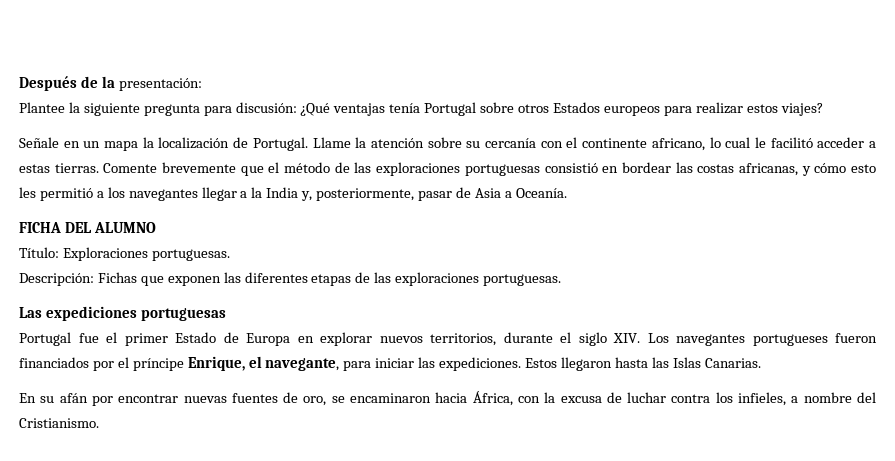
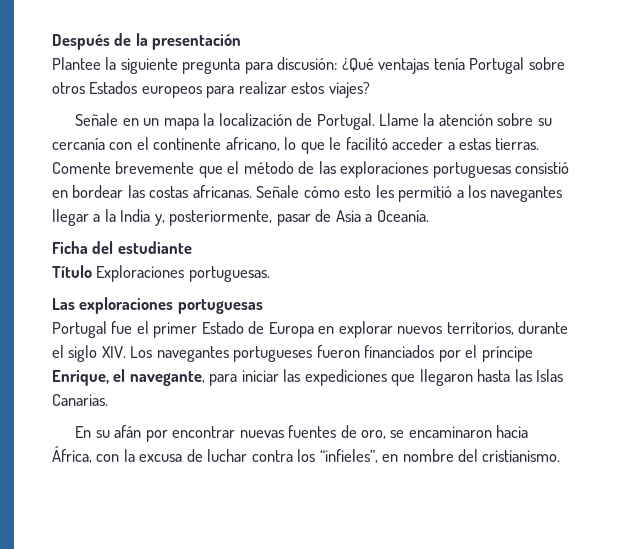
- Después de la presentación:
+ Después de la presentación
- Llame la atención sobre su cercanía con el continente africano, lo cual le facilitó acceder a estas tierras.
+ Llame la atención sobre su cercanía con el continente africano, lo que le facilitó acceder a estas tierras.
- Comente brevemente que el método de las exploraciones portuguesas consistió en bordear las costas africanas, y cómo esto les permitió a los navegantes llegar a la India y, posteriormente, pasar de Asia a Oceanía.
+ Comente brevemente que el método de las exploraciones portuguesas consistió en bordear las costas africanas. Señale cómo esto les permitió a los navegantes llegar a la India y, posteriormente, pasar de Asia a Oceanía.
- FICHA DEL ALUMNO
- Título: Exploraciones portuguesas.
- Descripción: Fichas que exponen las diferentes etapas de las exploraciones portuguesas.
- Las expediciones portuguesas
+ Ficha del estudiante
+ Título Exploraciones portuguesas.
+ Las exploraciones portuguesas
- Portugal fue el primer Estado de Europa en explorar nuevos territorios, durante el siglo XIV. Los navegantes portugueses fueron financiados por el príncipe Enrique, el navegante, para iniciar las expediciones. Estos llegaron hasta las Islas Canarias.
+ Portugal fue el primer Estado de Europa en explorar nuevos territorios, durante el siglo XIV. Los navegantes portugueses fueron financiados por el príncipe Enrique, el navegante, para iniciar las expediciones que llegaron hasta las Islas Canarias.
- En su afán por encontrar nuevas fuentes de oro, se encaminaron hacia África, con la excusa de luchar contra los infieles, a nombre del Cristianismo.
+ En su afán por encontrar nuevas fuentes de oro, se encaminaron hacia África, con la excusa de luchar contra los “infieles”, en nombre del cristianismo.

